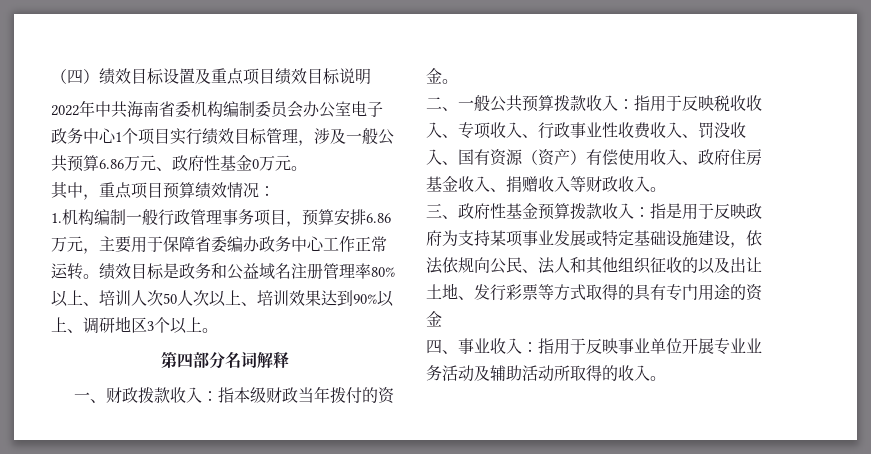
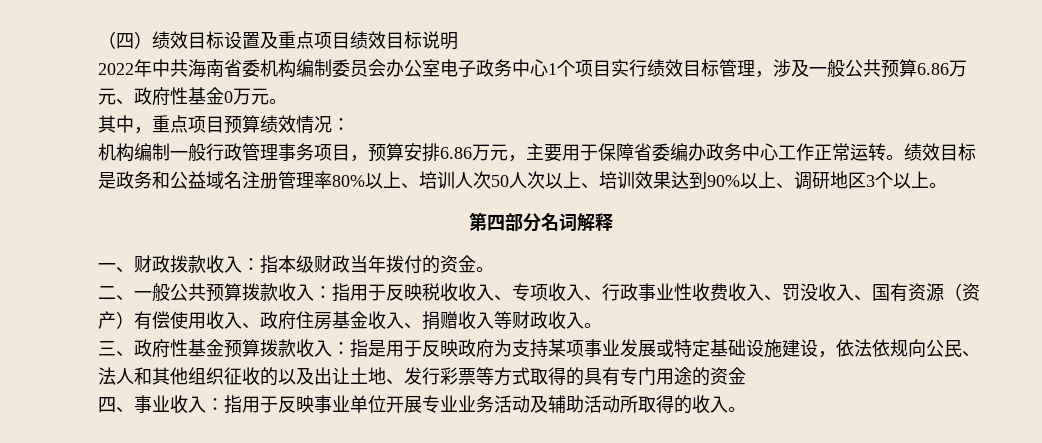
- 1.机构编制一般行政管理事务项目，预算安排6.86万元，主要用于保障省委编办政务中心工作正常运转。
+ 机构编制一般行政管理事务项目，预算安排6.86万元，主要用于保障省委编办政务中心工作正常运转。

